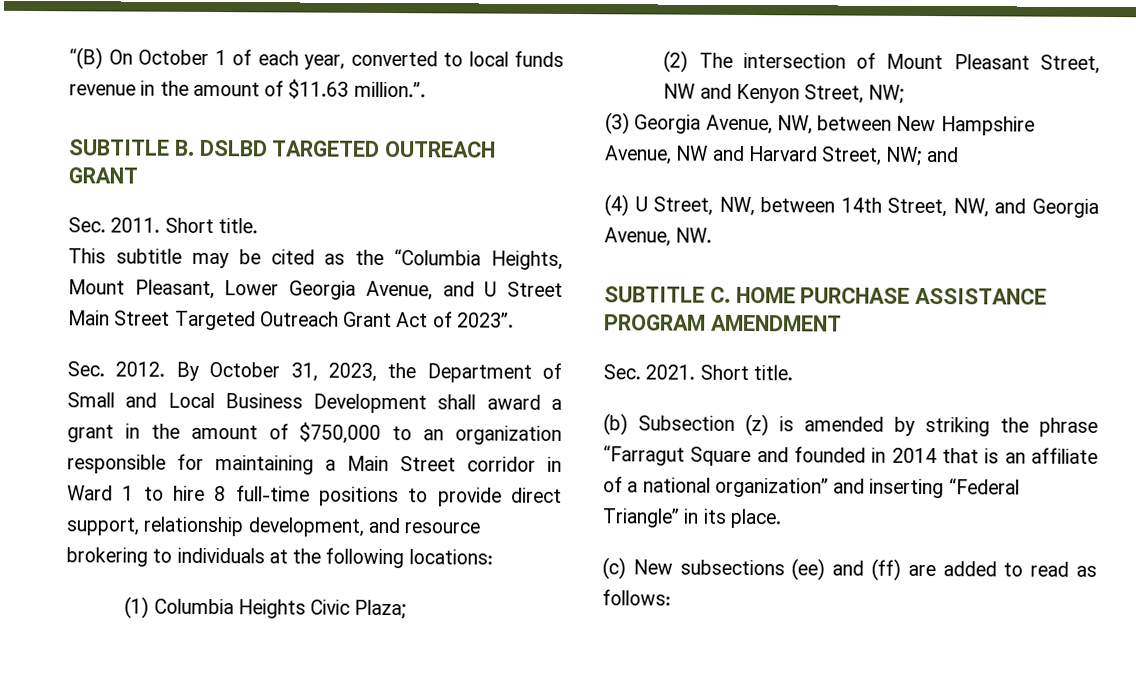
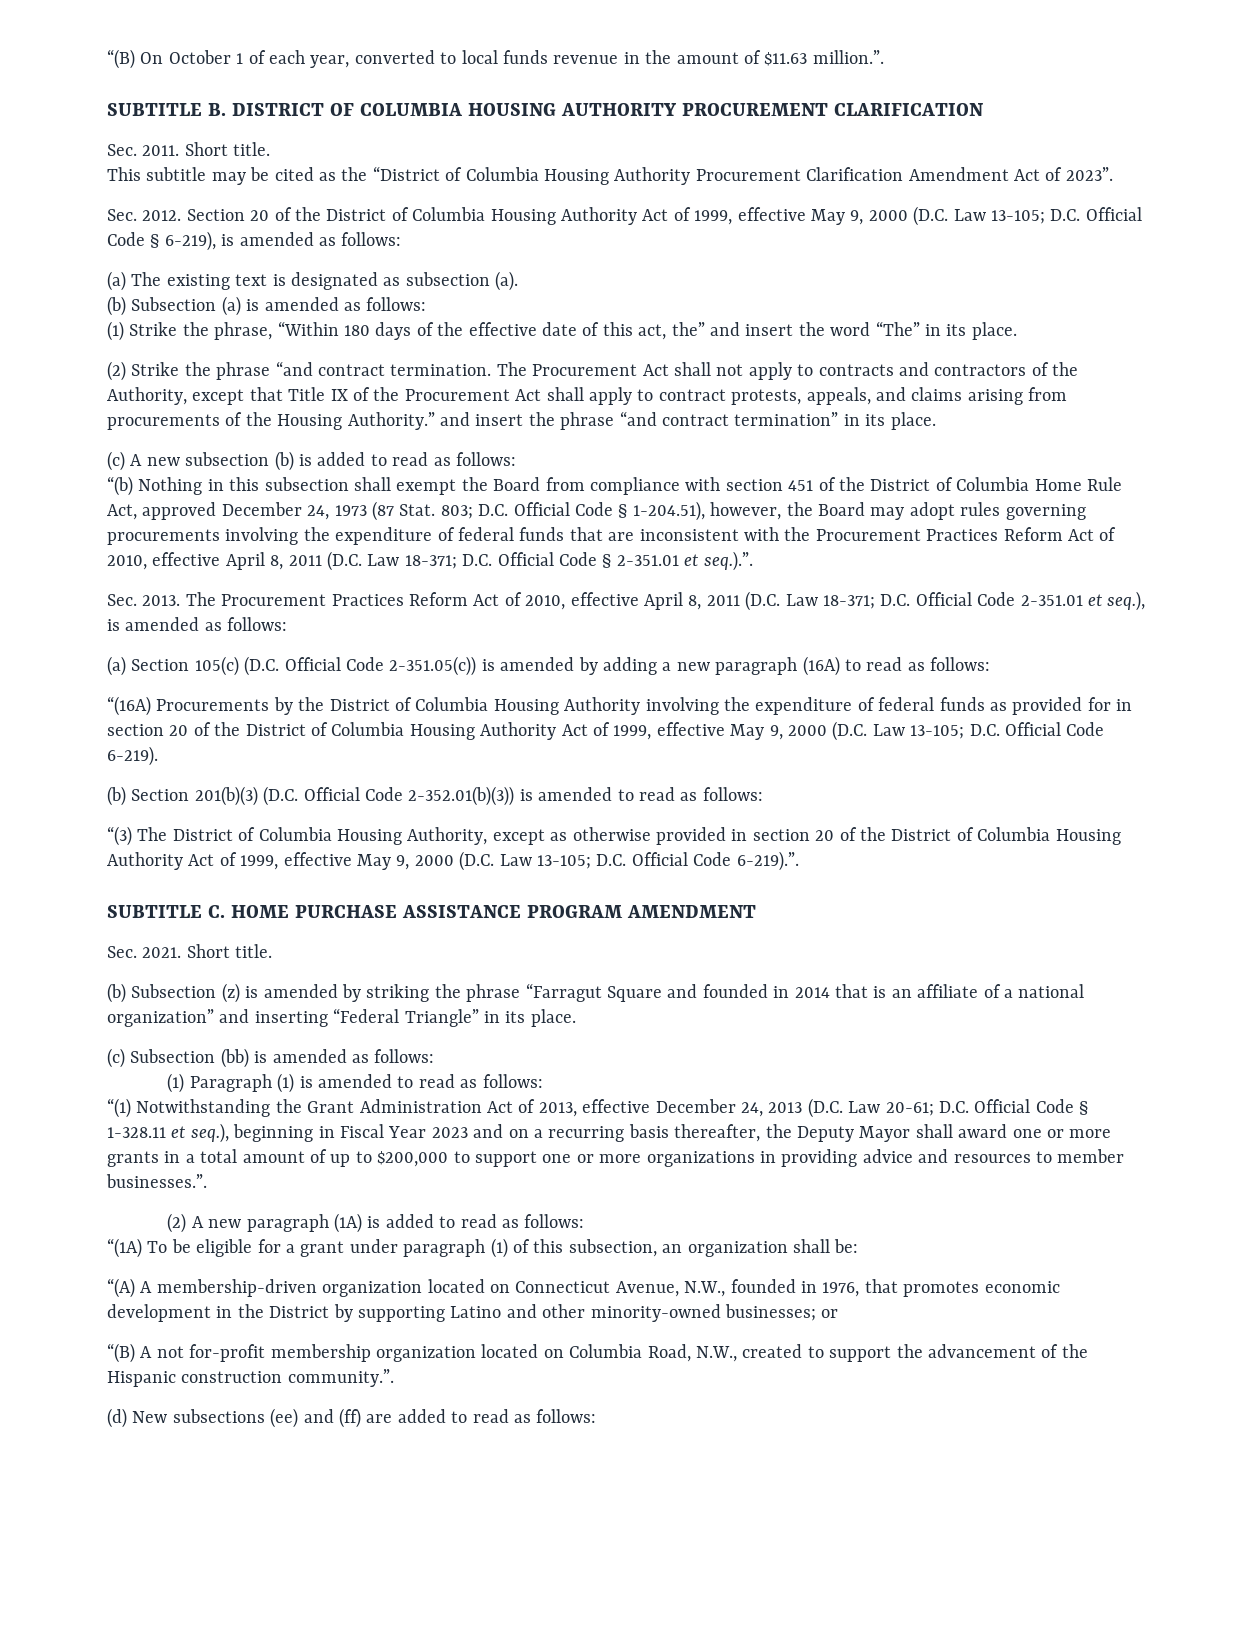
- SUBTITLE B. DSLBD TARGETED OUTREACH GRANT
+ SUBTITLE B. DISTRICT OF COLUMBIA HOUSING AUTHORITY PROCUREMENT CLARIFICATION
- This subtitle may be cited as the “Columbia Heights, Mount Pleasant, Lower Georgia Avenue, and U Street Main Street Targeted Outreach Grant Act of 2023”.
+ This subtitle may be cited as the “District of Columbia Housing Authority Procurement Clarification Amendment Act of 2023”.
- By October 31, 2023, the Department of Small and Local Business Development shall award a grant in the amount of $750,000 to an organization responsible for maintaining a Main Street corridor in Ward 1 to hire 8 full-time positions to provide direct support, relationship development, and resource brokering to individuals at the following locations:
- (1) Columbia Heights Civic Plaza;
- (2) The intersection of Mount Pleasant Street, NW and Kenyon Street, NW;
- (3) Georgia Avenue, NW, between New Hampshire Avenue, NW and Harvard Street, NW; and
- (4) U Street, NW, between 14th Street, NW, and Georgia Avenue, NW.
+ Section 20 of the District of Columbia Housing Authority Act of 1999, effective May 9, 2000 (D.C. Law 13-105; D.C. Official Code § 6-219), is amended as follows:
+ (a) The existing text is designated as subsection (a).
+ (b) Subsection (a) is amended as follows:
+ (1) Strike the phrase, “Within 180 days of the effective date of this act, the” and insert the word “The” in its place.
+ (2) Strike the phrase “and contract termination. The Procurement Act shall not apply to contracts and contractors of the Authority, except that Title IX of the Procurement Act shall apply to contract protests, appeals, and claims arising from procurements of the Housing Authority.” and insert the phrase “and contract termination” in its place.
+ (c) A new subsection (b) is added to read as follows:
+ “(b) Nothing in this subsection shall exempt the Board from compliance with section 451 of the District of Columbia Home Rule Act, approved December 24, 1973 (87 Stat. 803; D.C. Official Code § 1-204.51), however, the Board may adopt rules governing procurements involving the expenditure of federal funds that are inconsistent with the Procurement Practices Reform Act of 2010, effective April 8, 2011 (D.C. Law 18-371; D.C. Official Code § 2-351.01 et seq.).”.
+ Sec. 2013. The Procurement Practices Reform Act of 2010, effective April 8, 2011 (D.C. Law 18-371; D.C. Official Code 2-351.01 et seq.), is amended as follows:
+ (a) Section 105(c) (D.C. Official Code 2-351.05(c)) is amended by adding a new paragraph (16A) to read as follows:
+ “(16A) Procurements by the District of Columbia Housing Authority involving the expenditure of federal funds as provided for in section 20 of the District of Columbia Housing Authority Act of 1999, effective May 9, 2000 (D.C. Law 13-105; D.C. Official Code 6-219).
+ (b) Section 201(b)(3) (D.C. Official Code 2-352.01(b)(3)) is amended to read as follows:
+ “(3) The District of Columbia Housing Authority, except as otherwise provided in section 20 of the District of Columbia Housing Authority Act of 1999, effective May 9, 2000 (D.C. Law 13-105; D.C. Official Code 6-219).”.
- (c) New subsections (ee) and (ff) are added to read as follows:
+ (c) Subsection (bb) is amended as follows:
+ (1) Paragraph (1) is amended to read as follows:
+ “(1) Notwithstanding the Grant Administration Act of 2013, effective December 24, 2013 (D.C. Law 20-61; D.C. Official Code § 1-328.11 et seq.), beginning in Fiscal Year 2023 and on a recurring basis thereafter, the Deputy Mayor shall award one or more grants in a total amount of up to $200,000 to support one or more organizations in providing advice and resources to member businesses.”.
+ (2) A new paragraph (1A) is added to read as follows:
+ “(1A) To be eligible for a grant under paragraph (1) of this subsection, an organization shall be:
+ “(A) A membership-driven organization located on Connecticut Avenue, N.W., founded in 1976, that promotes economic development in the District by supporting Latino and other minority-owned businesses; or
+ “(B) A not for-profit membership organization located on Columbia Road, N.W., created to support the advancement of the Hispanic construction community.”.
+ (d) New subsections (ee) and (ff) are added to read as follows:

